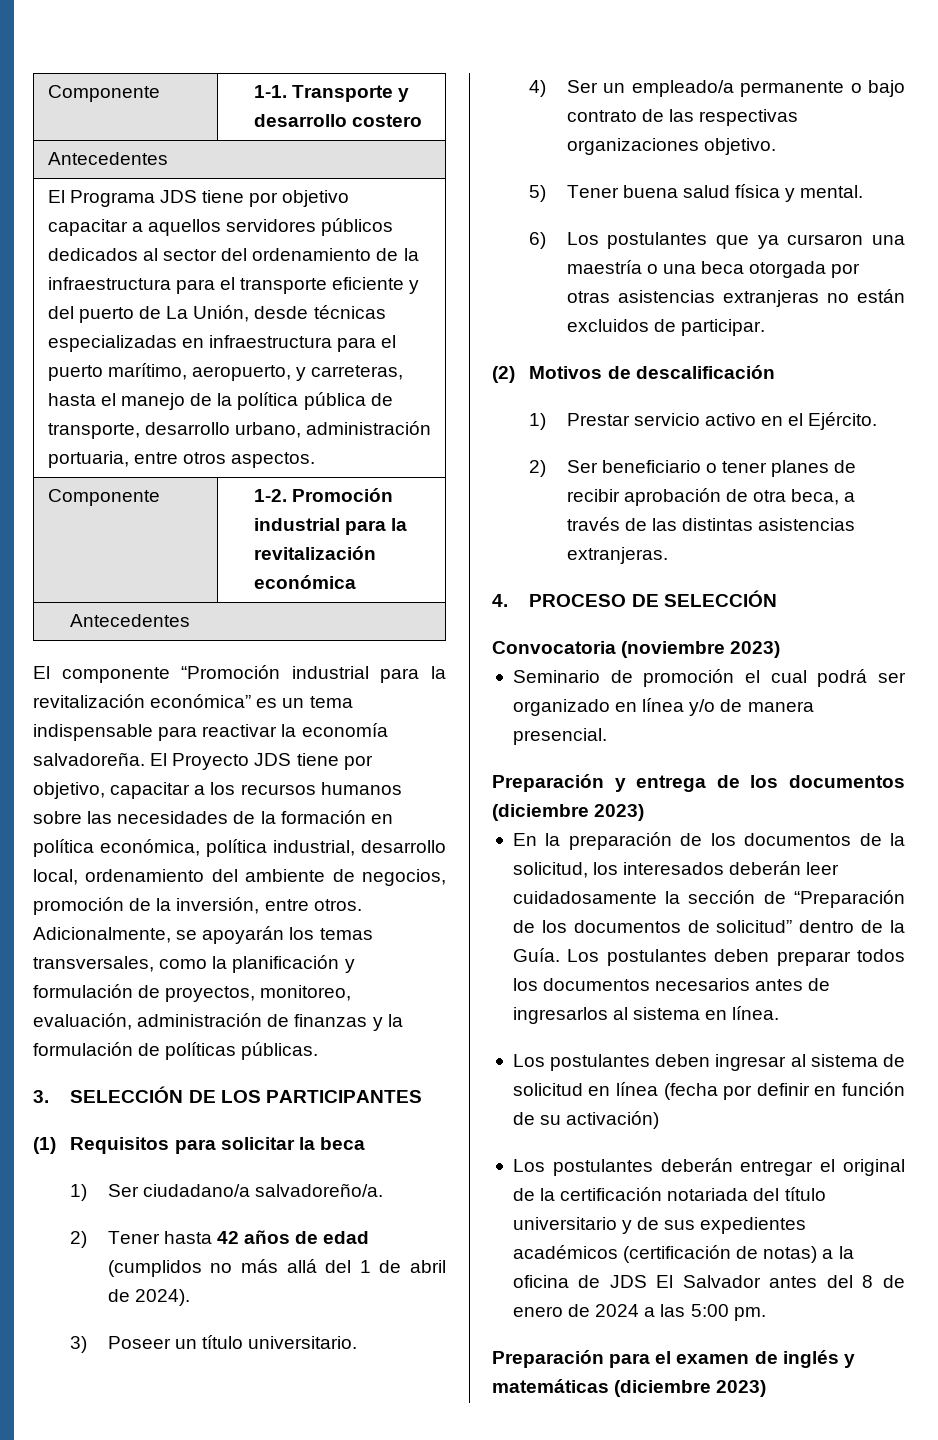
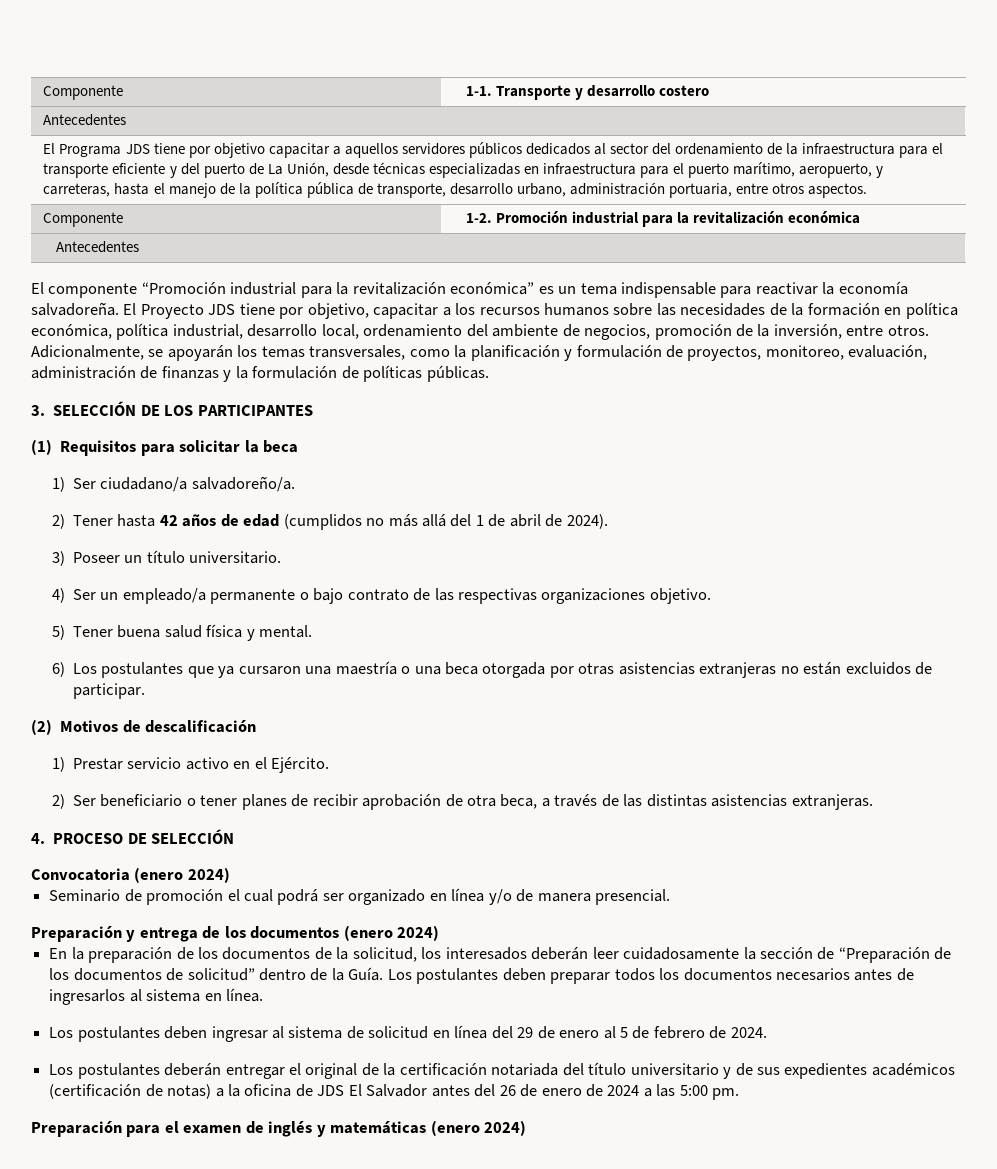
- Convocatoria (noviembre 2023)
+ Convocatoria (enero 2024)
- Preparación y entrega de los documentos (diciembre 2023)
+ Preparación y entrega de los documentos (enero 2024)
- Los postulantes deben ingresar al sistema de solicitud en línea (fecha por definir en función de su activación)
+ Los postulantes deben ingresar al sistema de solicitud en línea del 29 de enero al 5 de febrero de 2024.
- Los postulantes deberán entregar el original de la certificación notariada del título universitario y de sus expedientes académicos (certificación de notas) a la oficina de JDS El Salvador antes del 8 de enero de 2024 a las 5:00 pm.
+ Los postulantes deberán entregar el original de la certificación notariada del título universitario y de sus expedientes académicos (certificación de notas) a la oficina de JDS El Salvador antes del 26 de enero de 2024 a las 5:00 pm.
- Preparación para el examen de inglés y matemáticas (diciembre 2023)
+ Preparación para el examen de inglés y matemáticas (enero 2024)

